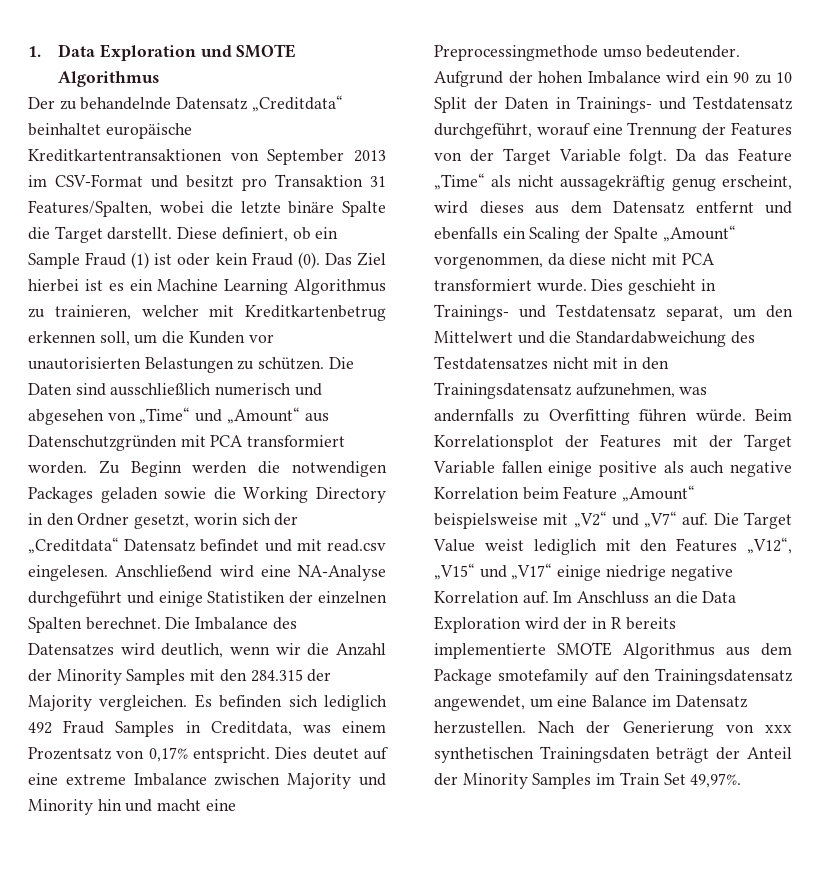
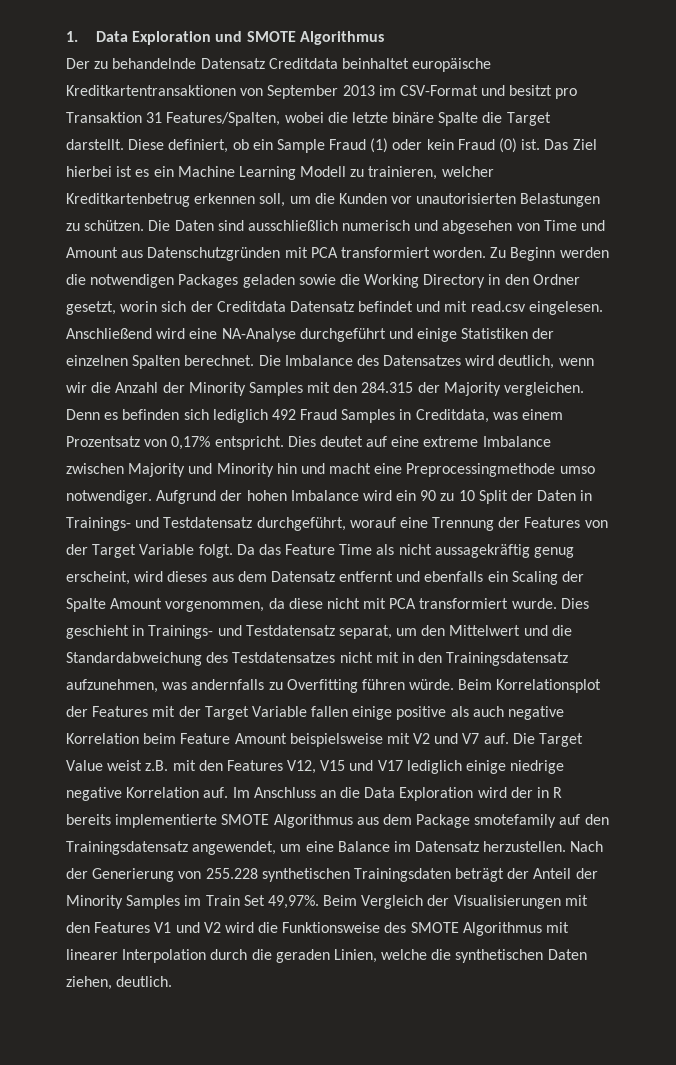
- Der zu behandelnde Datensatz „Creditdata“ beinhaltet europäische Kreditkartentransaktionen von September 2013 im CSV-Format und besitzt pro Transaktion 31 Features/Spalten, wobei die letzte binäre Spalte die Target darstellt.
+ Der zu behandelnde Datensatz Creditdata beinhaltet europäische Kreditkartentransaktionen von September 2013 im CSV-Format und besitzt pro Transaktion 31 Features/Spalten, wobei die letzte binäre Spalte die Target darstellt.
- Diese definiert, ob ein Sample Fraud (1) ist oder kein Fraud (0).
+ Diese definiert, ob ein Sample Fraud (1) oder kein Fraud (0) ist.
- Das Ziel hierbei ist es ein Machine Learning Algorithmus zu trainieren, welcher mit Kreditkartenbetrug erkennen soll, um die Kunden vor unautorisierten Belastungen zu schützen.
+ Das Ziel hierbei ist es ein Machine Learning Modell zu trainieren, welcher Kreditkartenbetrug erkennen soll, um die Kunden vor unautorisierten Belastungen zu schützen.
- Die Daten sind ausschließlich numerisch und abgesehen von „Time“ und „Amount“ aus Datenschutzgründen mit PCA transformiert worden.
+ Die Daten sind ausschließlich numerisch und abgesehen von Time und Amount aus Datenschutzgründen mit PCA transformiert worden.
- Zu Beginn werden die notwendigen Packages geladen sowie die Working Directory in den Ordner gesetzt, worin sich der „Creditdata“ Datensatz befindet und mit read.csv eingelesen.
+ Zu Beginn werden die notwendigen Packages geladen sowie die Working Directory in den Ordner gesetzt, worin sich der Creditdata Datensatz befindet und mit read.csv eingelesen.
- Es befinden sich lediglich 492 Fraud Samples in Creditdata, was einem Prozentsatz von 0,17% entspricht.
+ Denn es befinden sich lediglich 492 Fraud Samples in Creditdata, was einem Prozentsatz von 0,17% entspricht.
- Dies deutet auf eine extreme Imbalance zwischen Majority und Minority hin und macht eine Preprocessingmethode umso bedeutender.
+ Dies deutet auf eine extreme Imbalance zwischen Majority und Minority hin und macht eine Preprocessingmethode umso notwendiger.
- Da das Feature „Time“ als nicht aussagekräftig genug erscheint, wird dieses aus dem Datensatz entfernt und ebenfalls ein Scaling der Spalte „Amount“ vorgenommen, da diese nicht mit PCA transformiert wurde.
+ Da das Feature Time als nicht aussagekräftig genug erscheint, wird dieses aus dem Datensatz entfernt und ebenfalls ein Scaling der Spalte Amount vorgenommen, da diese nicht mit PCA transformiert wurde.
- Beim Korrelationsplot der Features mit der Target Variable fallen einige positive als auch negative Korrelation beim Feature „Amount“ beispielsweise mit „V2“ und „V7“ auf.
+ Beim Korrelationsplot der Features mit der Target Variable fallen einige positive als auch negative Korrelation beim Feature Amount beispielsweise mit V2 und V7 auf.
- Die Target Value weist lediglich mit den Features „V12“, „V15“ und „V17“ einige niedrige negative Korrelation auf.
+ Die Target Value weist z.B. mit den Features V12, V15 und V17 lediglich einige niedrige negative Korrelation auf.
- Nach der Generierung von xxx synthetischen Trainingsdaten beträgt der Anteil der Minority Samples im Train Set 49,97%.
+ Nach der Generierung von 255.228 synthetischen Trainingsdaten beträgt der Anteil der Minority Samples im Train Set 49,97%.
+ Beim Vergleich der Visualisierungen mit den Features V1 und V2 wird die Funktionsweise des SMOTE Algorithmus mit linearer Interpolation durch die geraden Linien, welche die synthetischen Daten ziehen, deutlich.

